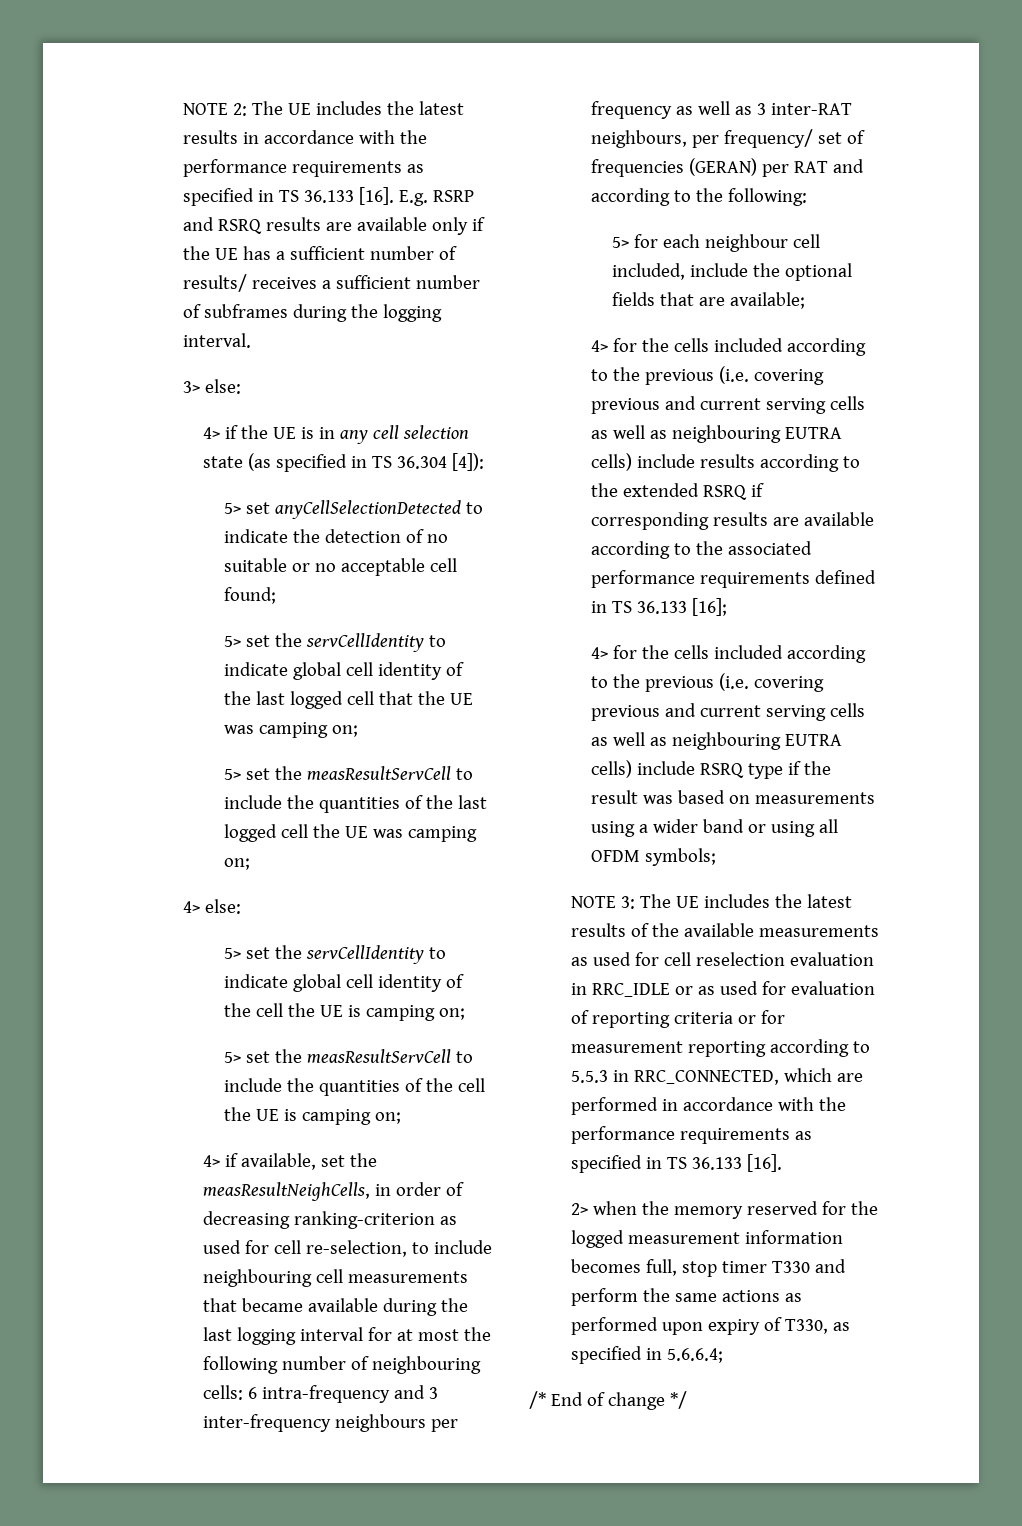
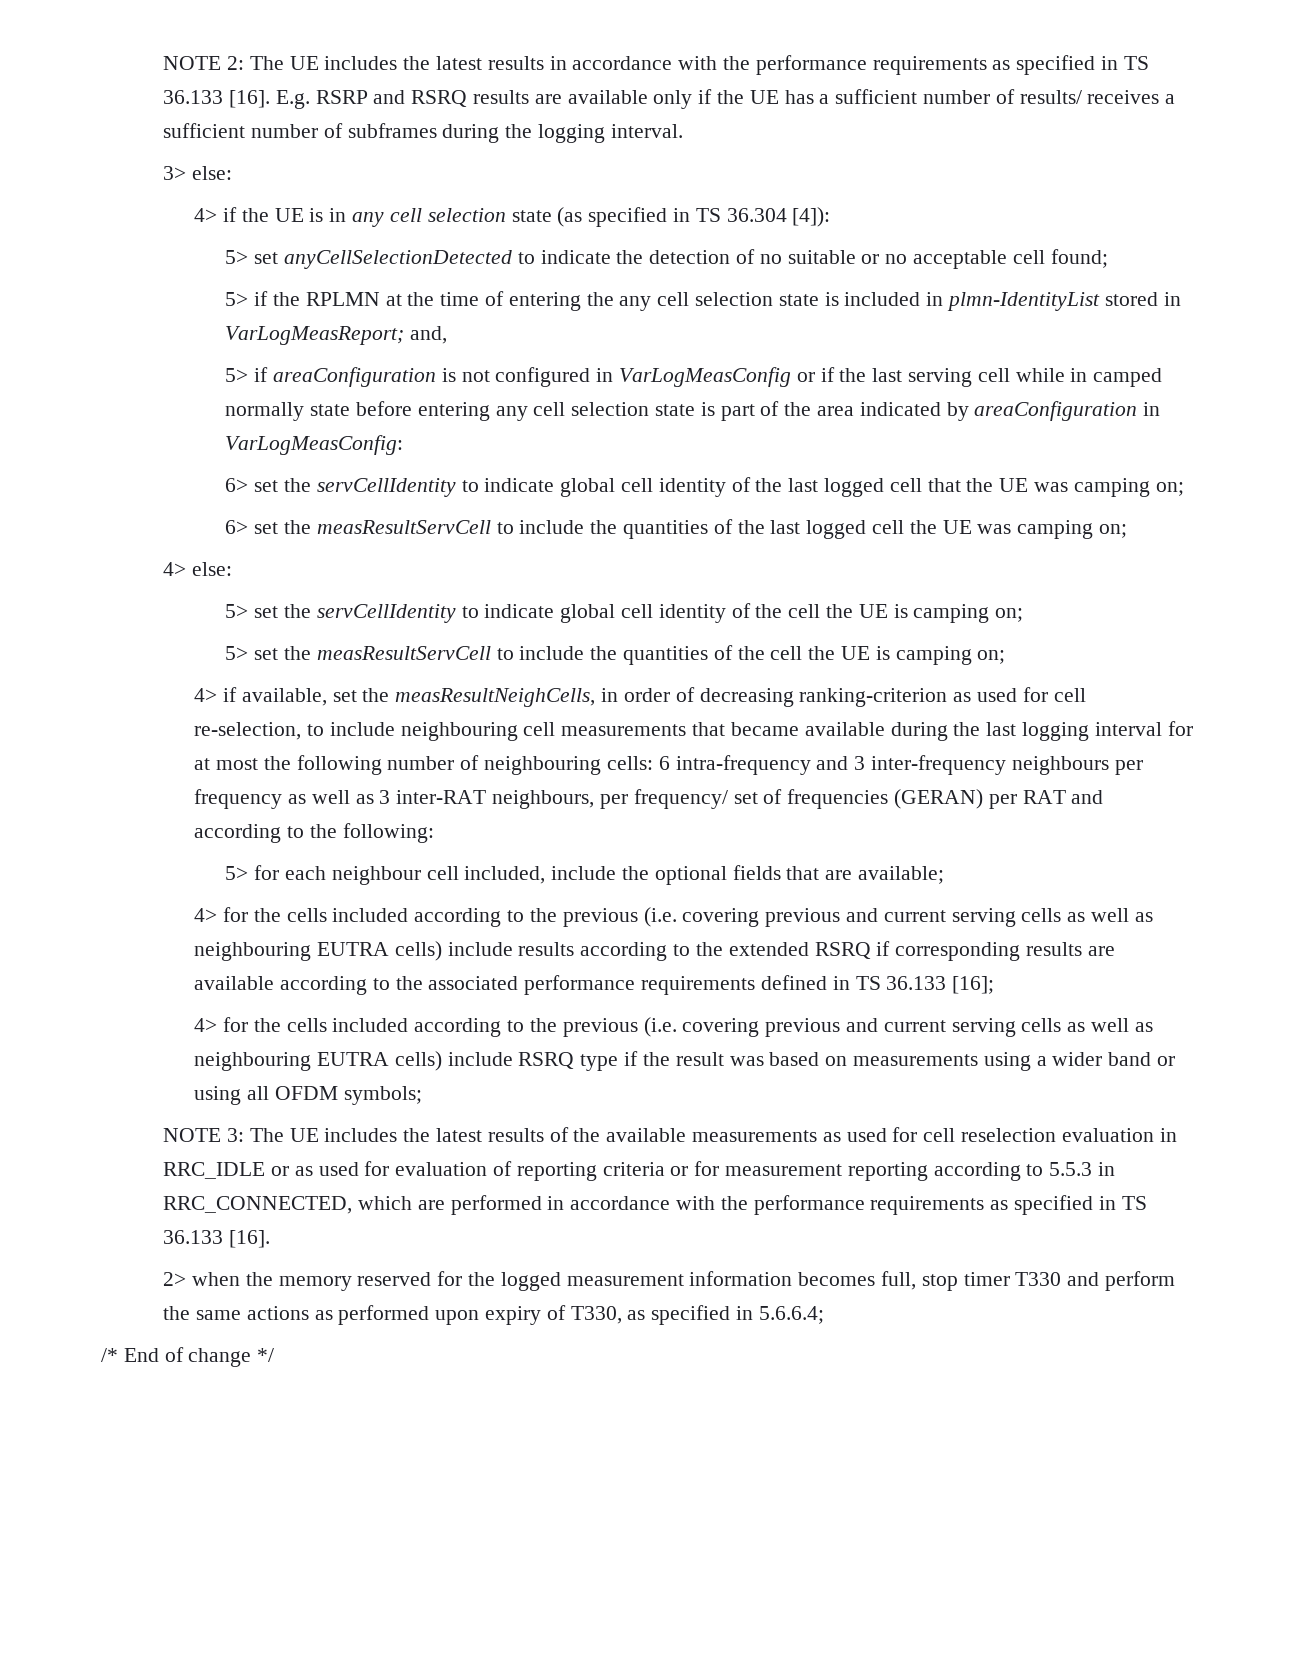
- 5> set the servCellIdentity to indicate global cell identity of the last logged cell that the UE was camping on;
+ 5> if the RPLMN at the time of entering the any cell selection state is included in plmn-IdentityList stored in VarLogMeasReport; and,
+ 5> if areaConfiguration is not configured in VarLogMeasConfig or if the last serving cell while in camped normally state before entering any cell selection state is part of the area indicated by areaConfiguration in VarLogMeasConfig:
+ 6> set the servCellIdentity to indicate global cell identity of the last logged cell that the UE was camping on;
- 5> set the measResultServCell to include the quantities of the last logged cell the UE was camping on;
+ 6> set the measResultServCell to include the quantities of the last logged cell the UE was camping on;

